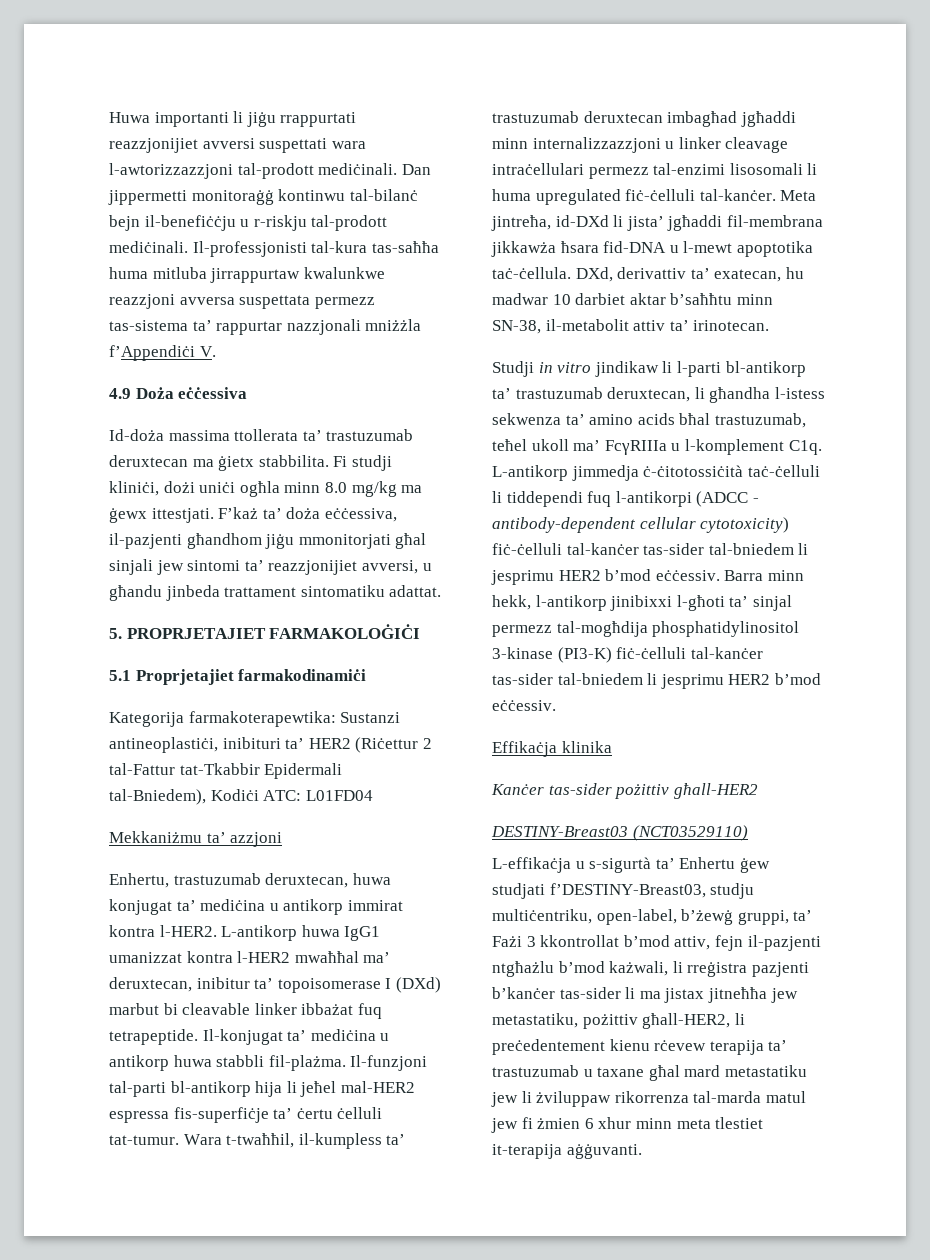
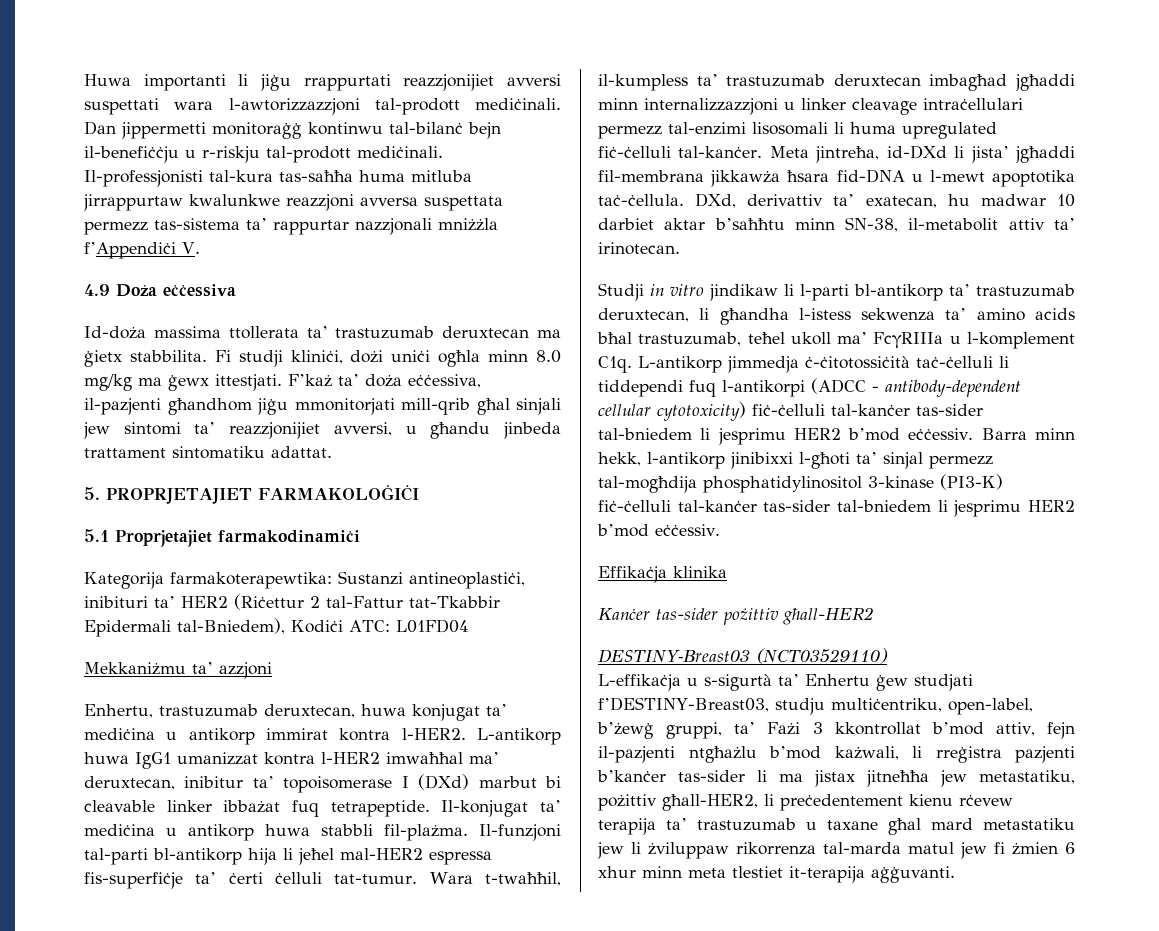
- F’każ ta’ doża eċċessiva, il-pazjenti għandhom jiġu mmonitorjati għal sinjali jew sintomi ta’ reazzjonijiet avversi, u għandu jinbeda trattament sintomatiku adattat.
+ F’każ ta’ doża eċċessiva, il-pazjenti għandhom jiġu mmonitorjati mill-qrib għal sinjali jew sintomi ta’ reazzjonijiet avversi, u għandu jinbeda trattament sintomatiku adattat.
- L-antikorp huwa IgG1 umanizzat kontra l-HER2 mwaħħal ma’ deruxtecan, inibitur ta’ topoisomerase I (DXd) marbut bi cleavable linker ibbażat fuq tetrapeptide.
+ L-antikorp huwa IgG1 umanizzat kontra l-HER2 imwaħħal ma’ deruxtecan, inibitur ta’ topoisomerase I (DXd) marbut bi cleavable linker ibbażat fuq tetrapeptide.
- Il-funzjoni tal-parti bl-antikorp hija li jeħel mal-HER2 espressa fis-superfiċje ta’ ċertu ċelluli tat-tumur.
+ Il-funzjoni tal-parti bl-antikorp hija li jeħel mal-HER2 espressa fis-superfiċje ta’ ċerti ċelluli tat-tumur.

